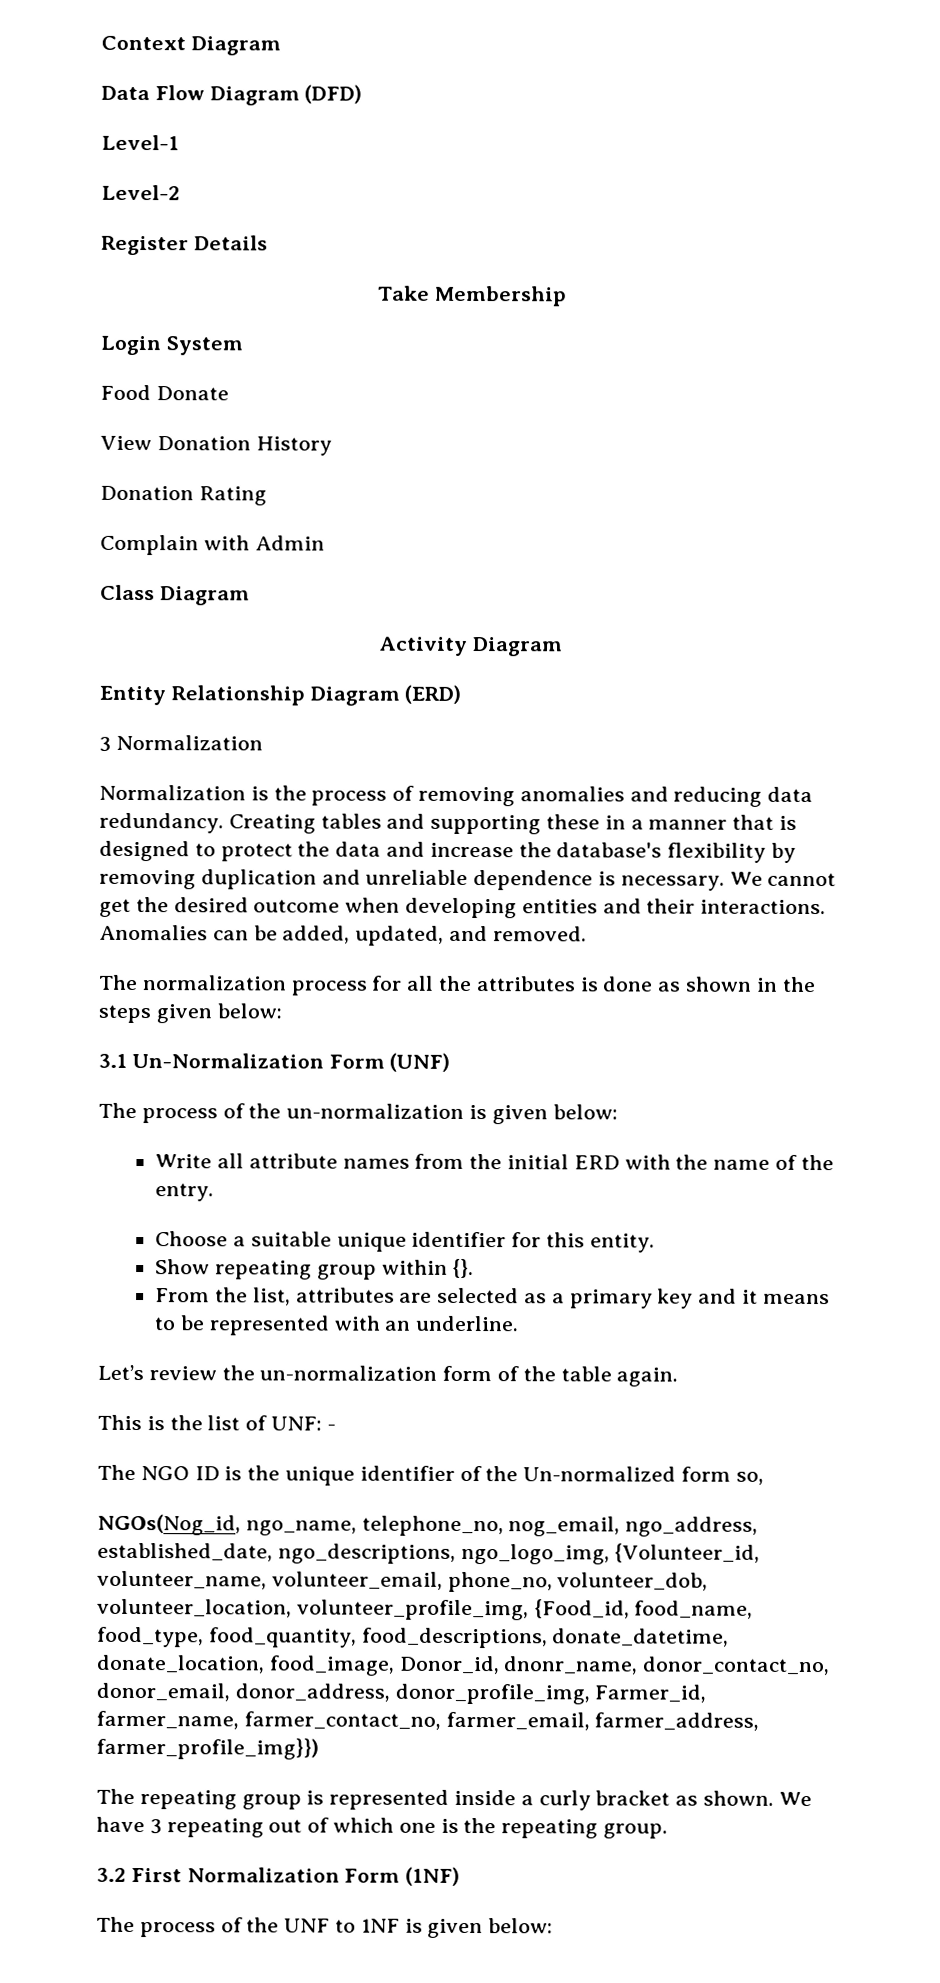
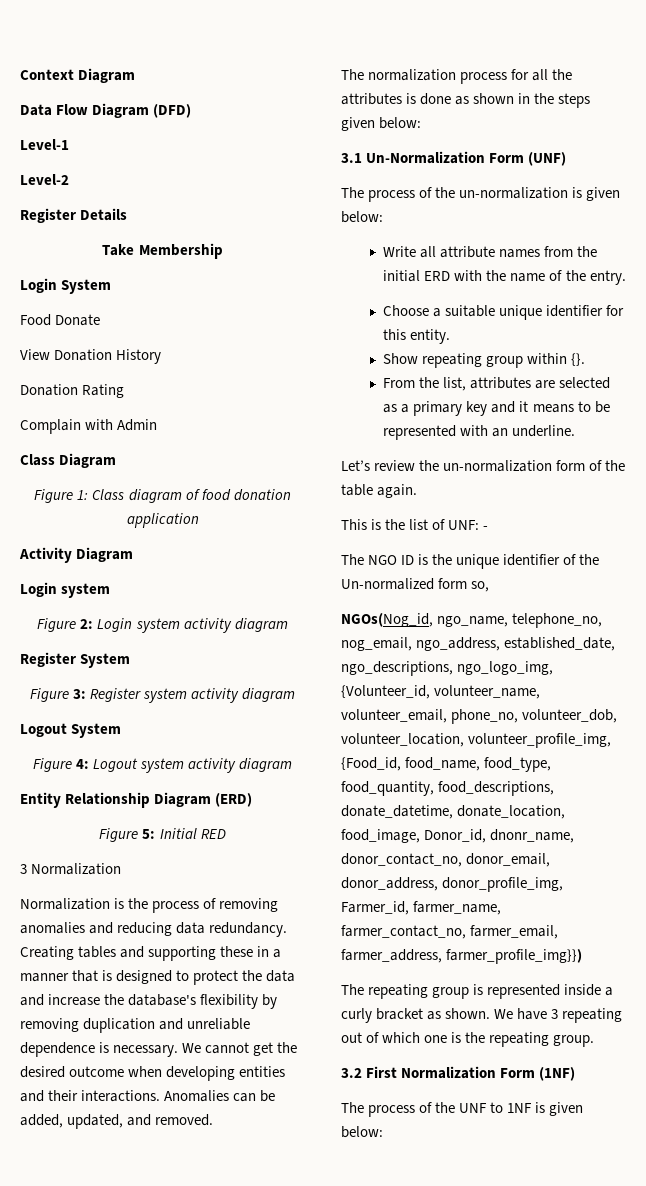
+ Figure 1: Class diagram of food donation application
  Activity Diagram
+ Login system
+ Figure 2: Login system activity diagram
+ Register System
+ Figure 3: Register system activity diagram
+ Logout System
+ Figure 4: Logout system activity diagram
+ Figure 5: Initial RED

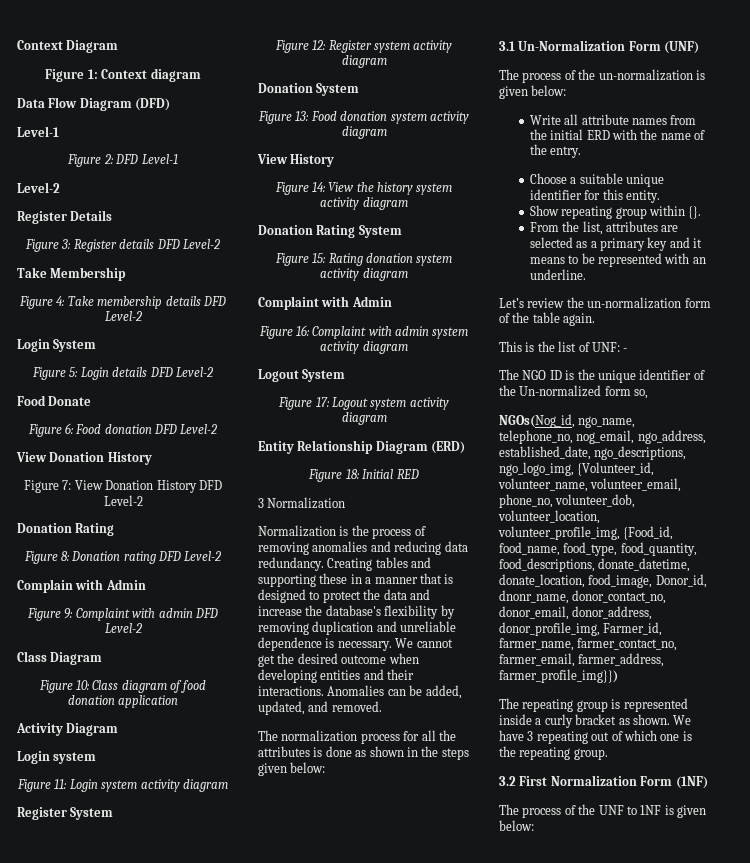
+ Figure 1: Context diagram
+ Figure 2: DFD Level-1
+ Figure 3: Register details DFD Level-2
  Take Membership
+ Figure 4: Take membership details DFD Level-2
  Login System
+ Figure 5: Login details DFD Level-2
  Food Donate
+ Figure 6: Food donation DFD Level-2
  View Donation History
+ Figure 7: View Donation History DFD Level-2
  Donation Rating
+ Figure 8: Donation rating DFD Level-2
  Complain with Admin
+ Figure 9: Complaint with admin DFD Level-2
- Figure 1: Class diagram of food donation application
+ Figure 10: Class diagram of food donation application
- Figure 2: Login system activity diagram
+ Figure 11: Login system activity diagram
- Figure 3: Register system activity diagram
+ Figure 12: Register system activity diagram
+ Donation System
+ Figure 13: Food donation system activity diagram
+ View History
+ Figure 14: View the history system activity diagram
+ Donation Rating System
+ Figure 15: Rating donation system activity diagram
+ Complaint with Admin
+ Figure 16: Complaint with admin system activity diagram
- Figure 4: Logout system activity diagram
+ Figure 17: Logout system activity diagram
- Figure 5: Initial RED
+ Figure 18: Initial RED

